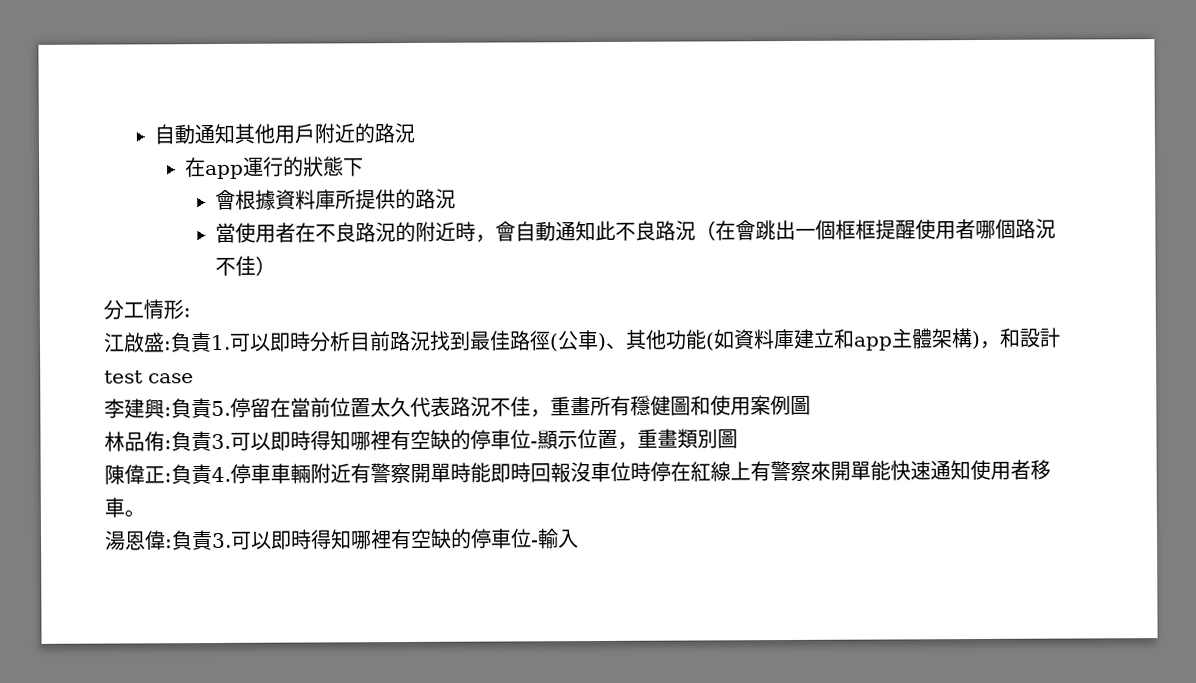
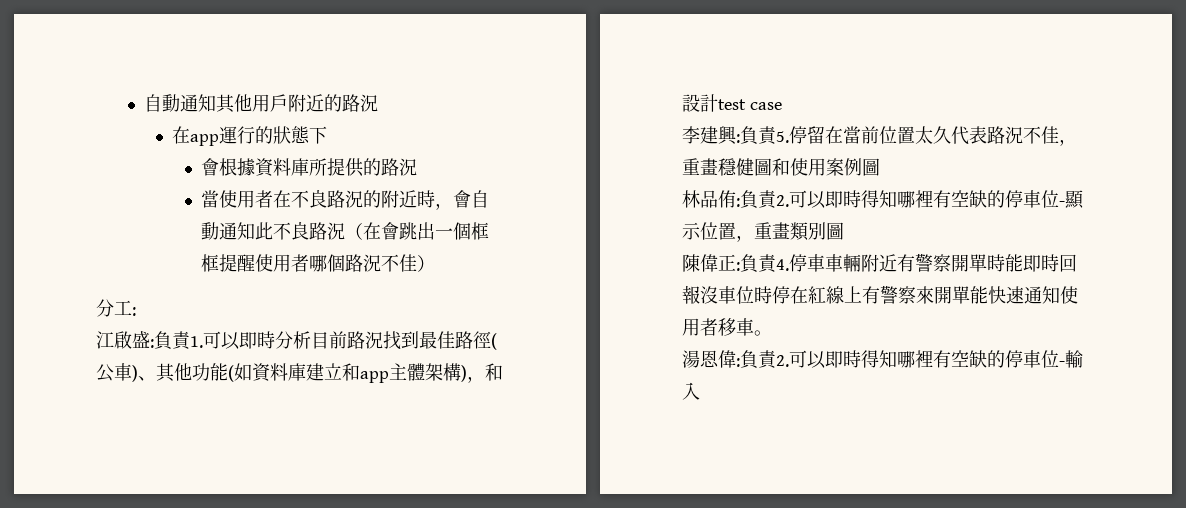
- 分工情形:
+ 分工:
- 李建興:負責5.停留在當前位置太久代表路況不佳，重畫所有穩健圖和使用案例圖
+ 李建興:負責5.停留在當前位置太久代表路況不佳，重畫穩健圖和使用案例圖
- 林品侑:負責3.可以即時得知哪裡有空缺的停車位-顯示位置，重畫類別圖
+ 林品侑:負責2.可以即時得知哪裡有空缺的停車位-顯示位置，重畫類別圖
- 湯恩偉:負責3.可以即時得知哪裡有空缺的停車位-輸入
+ 湯恩偉:負責2.可以即時得知哪裡有空缺的停車位-輸入

